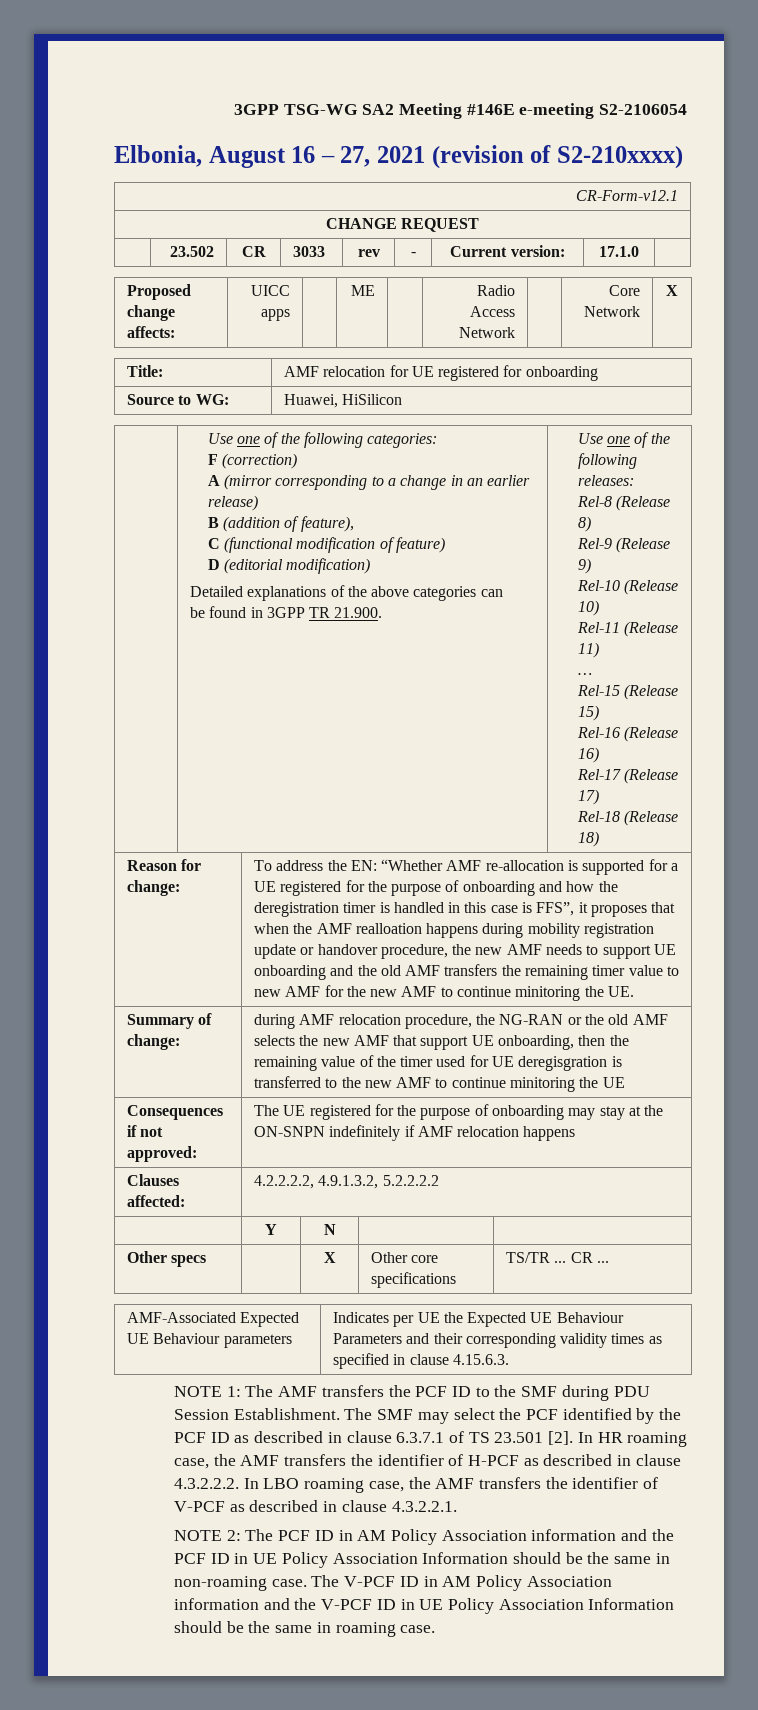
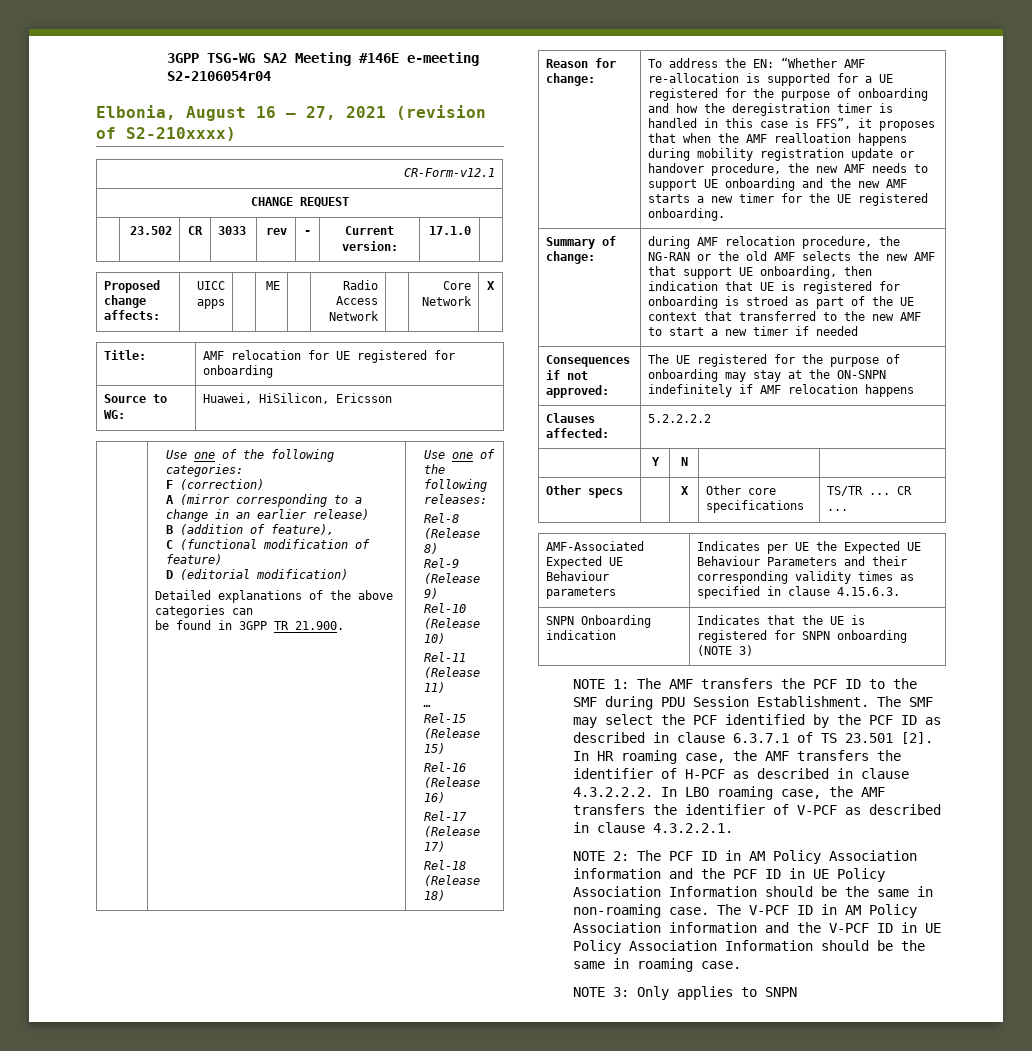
- 3GPP TSG-WG SA2 Meeting #146E e-meeting S2-2106054
+ 3GPP TSG-WG SA2 Meeting #146E e-meeting S2-2106054r04
- Source to WG: | Huawei, HiSilicon
+ Source to WG: | Huawei, HiSilicon, Ericsson
- To address the EN: “Whether AMF re-allocation is supported for a UE registered for the purpose of onboarding and how the deregistration timer is handled in this case is FFS”, it proposes that when the AMF realloation happens during mobility registration update or handover procedure, the new AMF needs to support UE onboarding and the old AMF transfers the remaining timer value to new AMF for the new AMF to continue minitoring the UE.
+ To address the EN: “Whether AMF re-allocation is supported for a UE registered for the purpose of onboarding and how the deregistration timer is handled in this case is FFS”, it proposes that when the AMF realloation happens during mobility registration update or handover procedure, the new AMF needs to support UE onboarding and the new AMF starts a new timer for the UE registered onboarding.
- during AMF relocation procedure, the NG-RAN or the old AMF selects the new AMF that support UE onboarding, then the remaining value of the timer used for UE deregisgration is transferred to the new AMF to continue minitoring the UE
+ during AMF relocation procedure, the NG-RAN or the old AMF selects the new AMF that support UE onboarding, then indication that UE is registered for onboarding is stroed as part of the UE context that transferred to the new AMF to start a new timer if needed
- Clauses affected: | 4.2.2.2.2, 4.9.1.3.2, 5.2.2.2.2
+ Clauses affected: | 5.2.2.2.2
+ SNPN Onboarding indication | Indicates that the UE is registered for SNPN onboarding (NOTE 3)
+ NOTE 3: Only applies to SNPN

